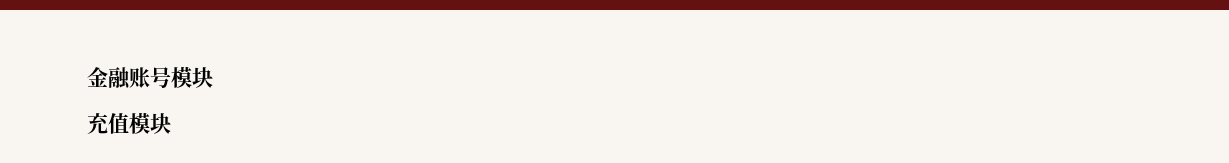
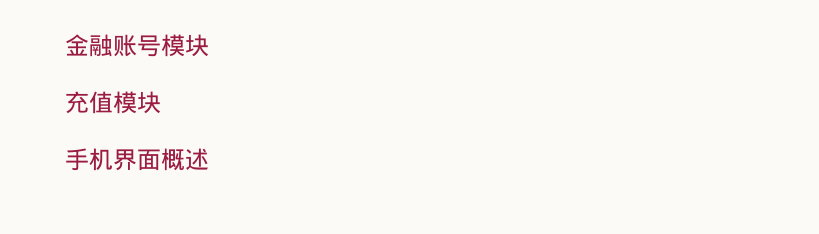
+ 手机界面概述

